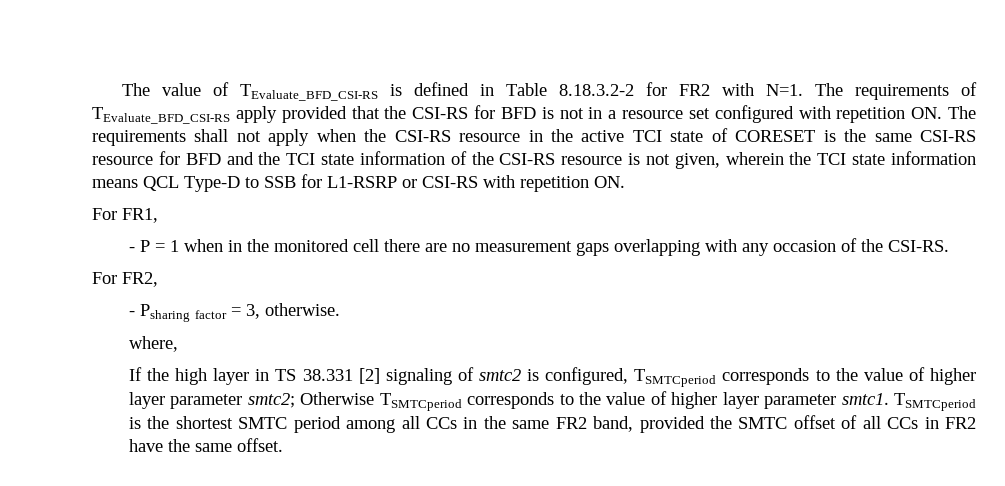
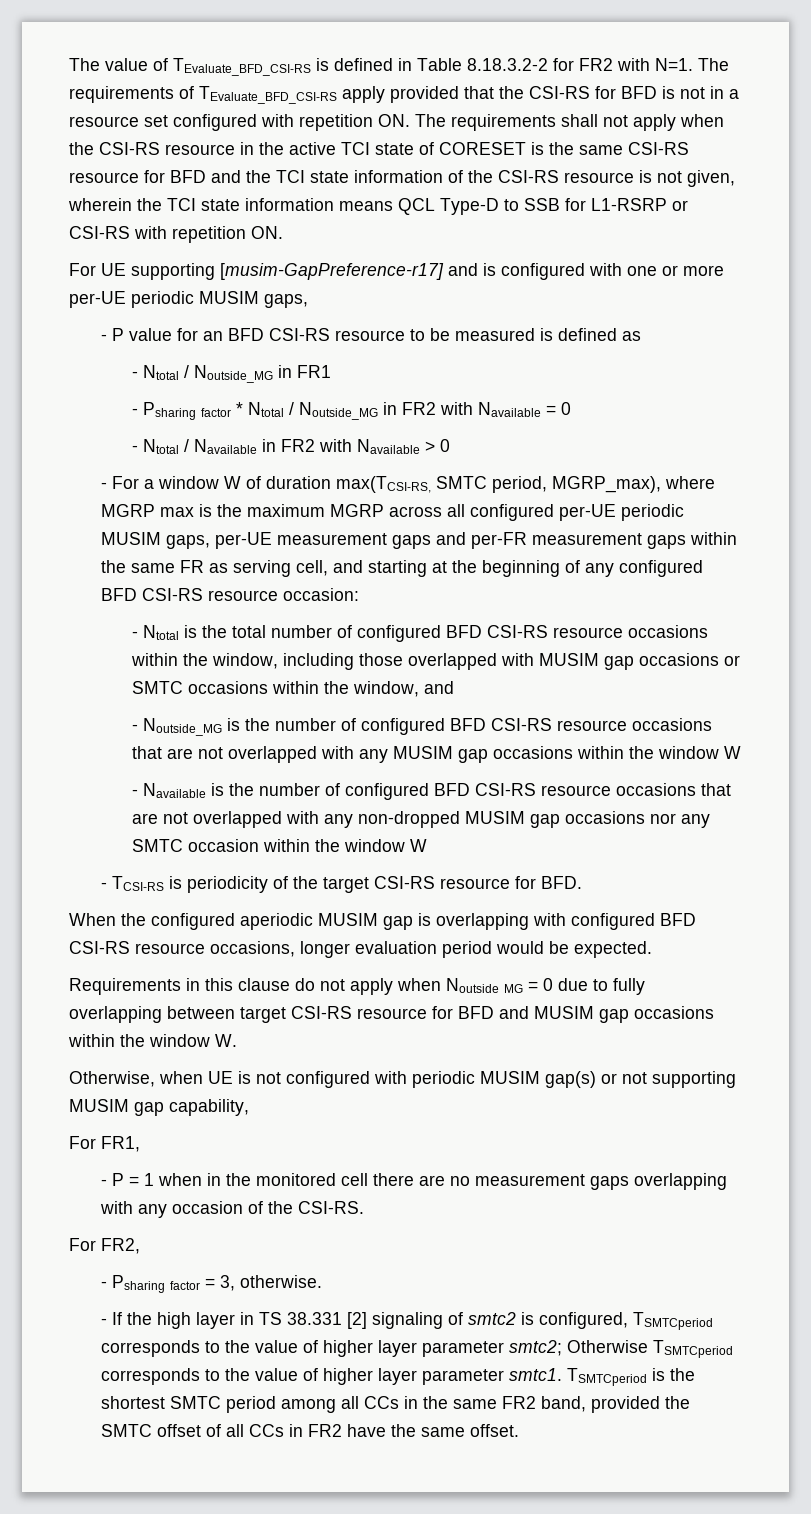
+ For UE supporting [musim-GapPreference-r17] and is configured with one or more per-UE periodic MUSIM gaps,
+ - P value for an BFD CSI-RS resource to be measured is defined as
+ - Ntotal / Noutside_MG in FR1
+ - Psharing factor * Ntotal / Noutside_MG in FR2 with Navailable = 0
+ - Ntotal / Navailable in FR2 with Navailable > 0
+ - For a window W of duration max(TCSI-RS, SMTC period, MGRP_max), where MGRP max is the maximum MGRP across all configured per-UE periodic MUSIM gaps, per-UE measurement gaps and per-FR measurement gaps within the same FR as serving cell, and starting at the beginning of any configured BFD CSI-RS resource occasion:
+ - Ntotal is the total number of configured BFD CSI-RS resource occasions within the window, including those overlapped with MUSIM gap occasions or SMTC occasions within the window, and
+ - Noutside_MG is the number of configured BFD CSI-RS resource occasions that are not overlapped with any MUSIM gap occasions within the window W
+ - Navailable is the number of configured BFD CSI-RS resource occasions that are not overlapped with any non-dropped MUSIM gap occasions nor any SMTC occasion within the window W
+ - TCSI-RS is periodicity of the target CSI-RS resource for BFD.
+ When the configured aperiodic MUSIM gap is overlapping with configured BFD CSI-RS resource occasions, longer evaluation period would be expected.
+ Requirements in this clause do not apply when Noutside MG = 0 due to fully overlapping between target CSI-RS resource for BFD and MUSIM gap occasions within the window W.
+ Otherwise, when UE is not configured with periodic MUSIM gap(s) or not supporting MUSIM gap capability,
- where,
- If the high layer in TS 38.331 [2] signaling of smtc2 is configured, TSMTCperiod corresponds to the value of higher layer parameter smtc2; Otherwise TSMTCperiod corresponds to the value of higher layer parameter smtc1.
+ - If the high layer in TS 38.331 [2] signaling of smtc2 is configured, TSMTCperiod corresponds to the value of higher layer parameter smtc2; Otherwise TSMTCperiod corresponds to the value of higher layer parameter smtc1.

